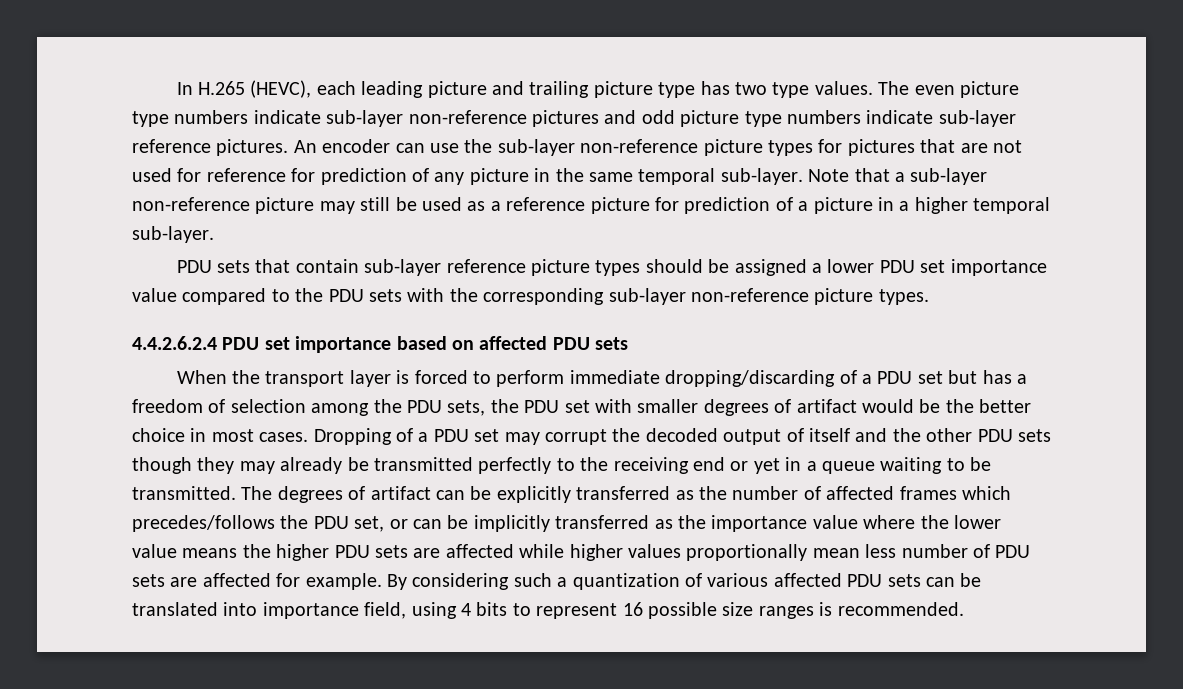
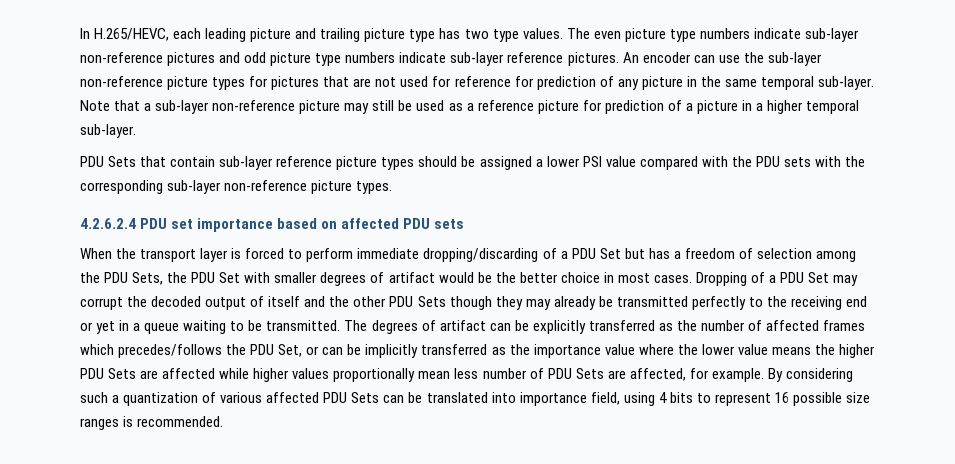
- In H.265 (HEVC), each leading picture and trailing picture type has two type values.
+ In H.265/HEVC, each leading picture and trailing picture type has two type values.
- PDU sets that contain sub-layer reference picture types should be assigned a lower PDU set importance value compared to the PDU sets with the corresponding sub-layer non-reference picture types.
+ PDU Sets that contain sub-layer reference picture types should be assigned a lower PSI value compared with the PDU sets with the corresponding sub-layer non-reference picture types.
- 4.4.2.6.2.4 PDU set importance based on affected PDU sets
+ 4.2.6.2.4 PDU set importance based on affected PDU sets
- When the transport layer is forced to perform immediate dropping/discarding of a PDU set but has a freedom of selection among the PDU sets, the PDU set with smaller degrees of artifact would be the better choice in most cases.
+ When the transport layer is forced to perform immediate dropping/discarding of a PDU Set but has a freedom of selection among the PDU Sets, the PDU Set with smaller degrees of artifact would be the better choice in most cases.
- Dropping of a PDU set may corrupt the decoded output of itself and the other PDU sets though they may already be transmitted perfectly to the receiving end or yet in a queue waiting to be transmitted.
+ Dropping of a PDU Set may corrupt the decoded output of itself and the other PDU Sets though they may already be transmitted perfectly to the receiving end or yet in a queue waiting to be transmitted.
- The degrees of artifact can be explicitly transferred as the number of affected frames which precedes/follows the PDU set, or can be implicitly transferred as the importance value where the lower value means the higher PDU sets are affected while higher values proportionally mean less number of PDU sets are affected for example.
+ The degrees of artifact can be explicitly transferred as the number of affected frames which precedes/follows the PDU Set, or can be implicitly transferred as the importance value where the lower value means the higher PDU Sets are affected while higher values proportionally mean less number of PDU Sets are affected, for example.
- By considering such a quantization of various affected PDU sets can be translated into importance field, using 4 bits to represent 16 possible size ranges is recommended.
+ By considering such a quantization of various affected PDU Sets can be translated into importance field, using 4 bits to represent 16 possible size ranges is recommended.

